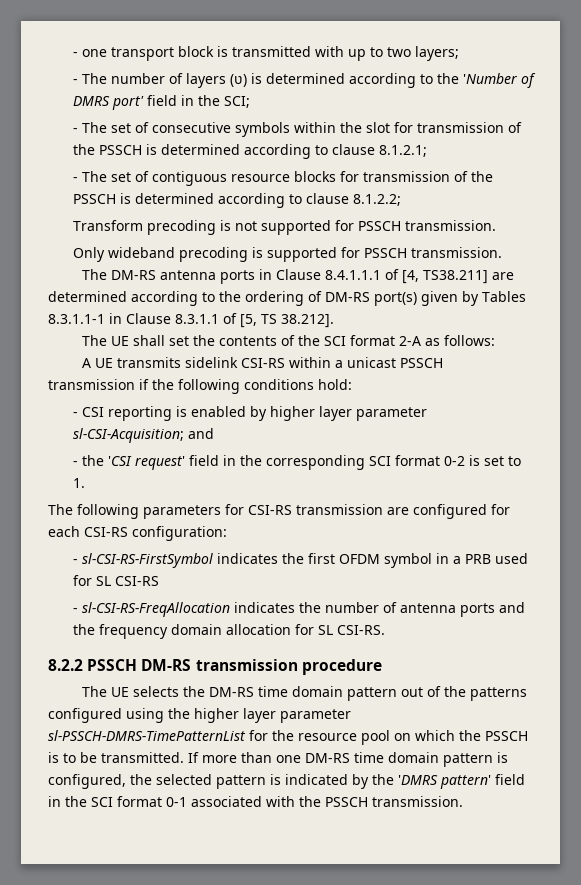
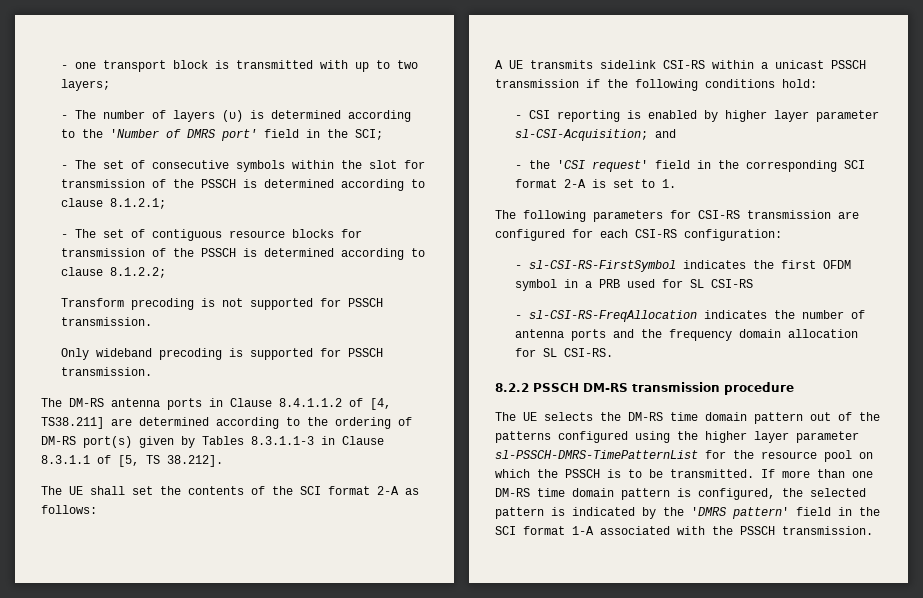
- The DM-RS antenna ports in Clause 8.4.1.1.1 of [4, TS38.211] are determined according to the ordering of DM-RS port(s) given by Tables 8.3.1.1-1 in Clause 8.3.1.1 of [5, TS 38.212].
+ The DM-RS antenna ports in Clause 8.4.1.1.2 of [4, TS38.211] are determined according to the ordering of DM-RS port(s) given by Tables 8.3.1.1-3 in Clause 8.3.1.1 of [5, TS 38.212].
- - the 'CSI request' field in the corresponding SCI format 0-2 is set to 1.
+ - the 'CSI request' field in the corresponding SCI format 2-A is set to 1.
- If more than one DM-RS time domain pattern is configured, the selected pattern is indicated by the 'DMRS pattern' field in the SCI format 0-1 associated with the PSSCH transmission.
+ If more than one DM-RS time domain pattern is configured, the selected pattern is indicated by the 'DMRS pattern' field in the SCI format 1-A associated with the PSSCH transmission.

